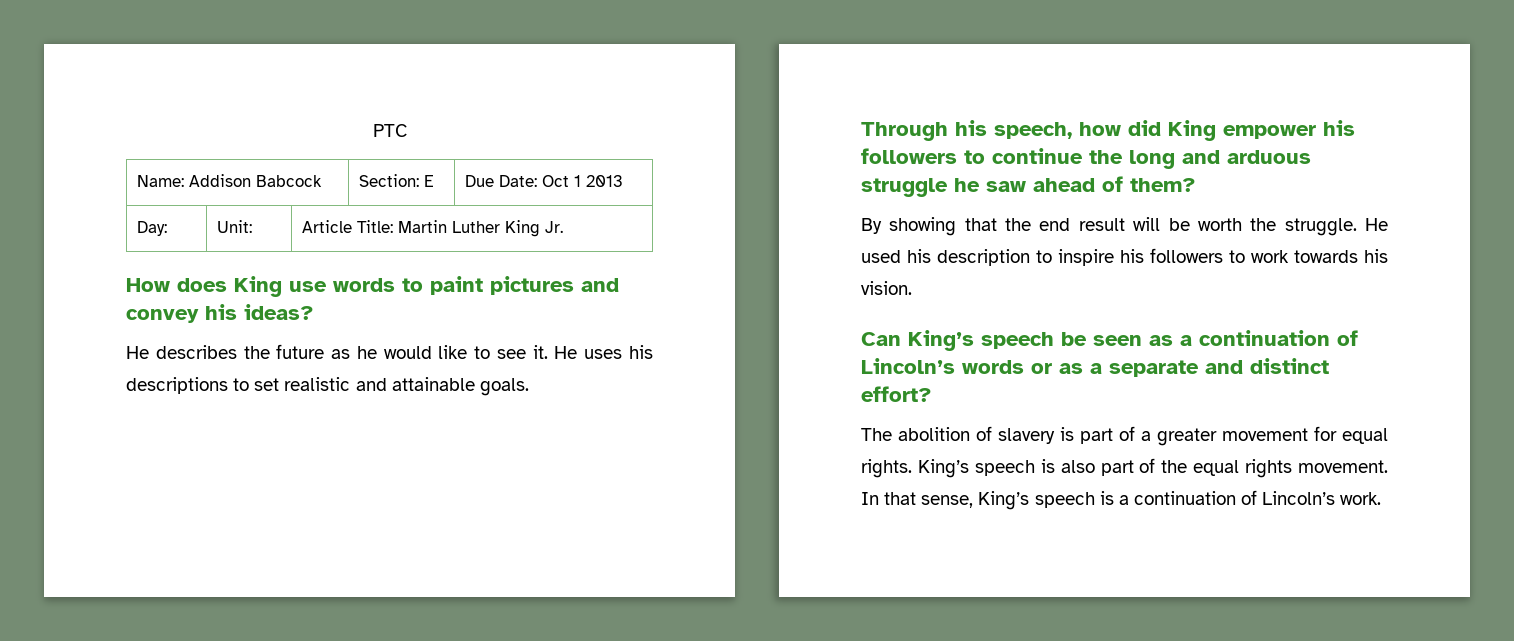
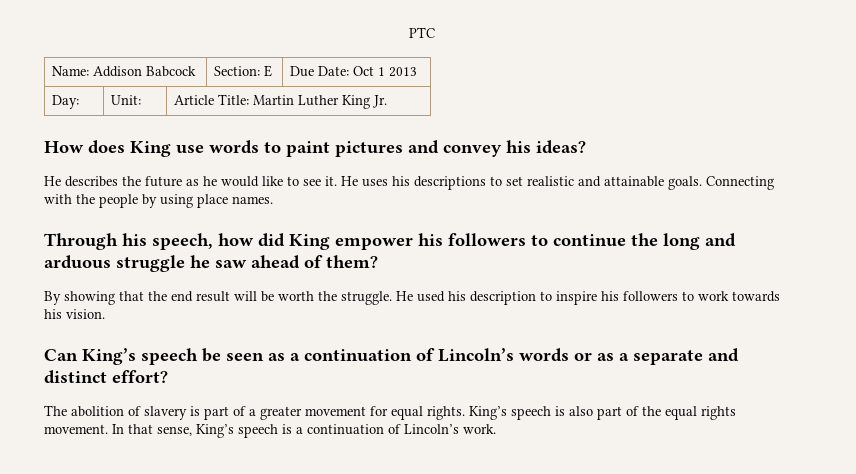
+ Connecting with the people by using place names.

